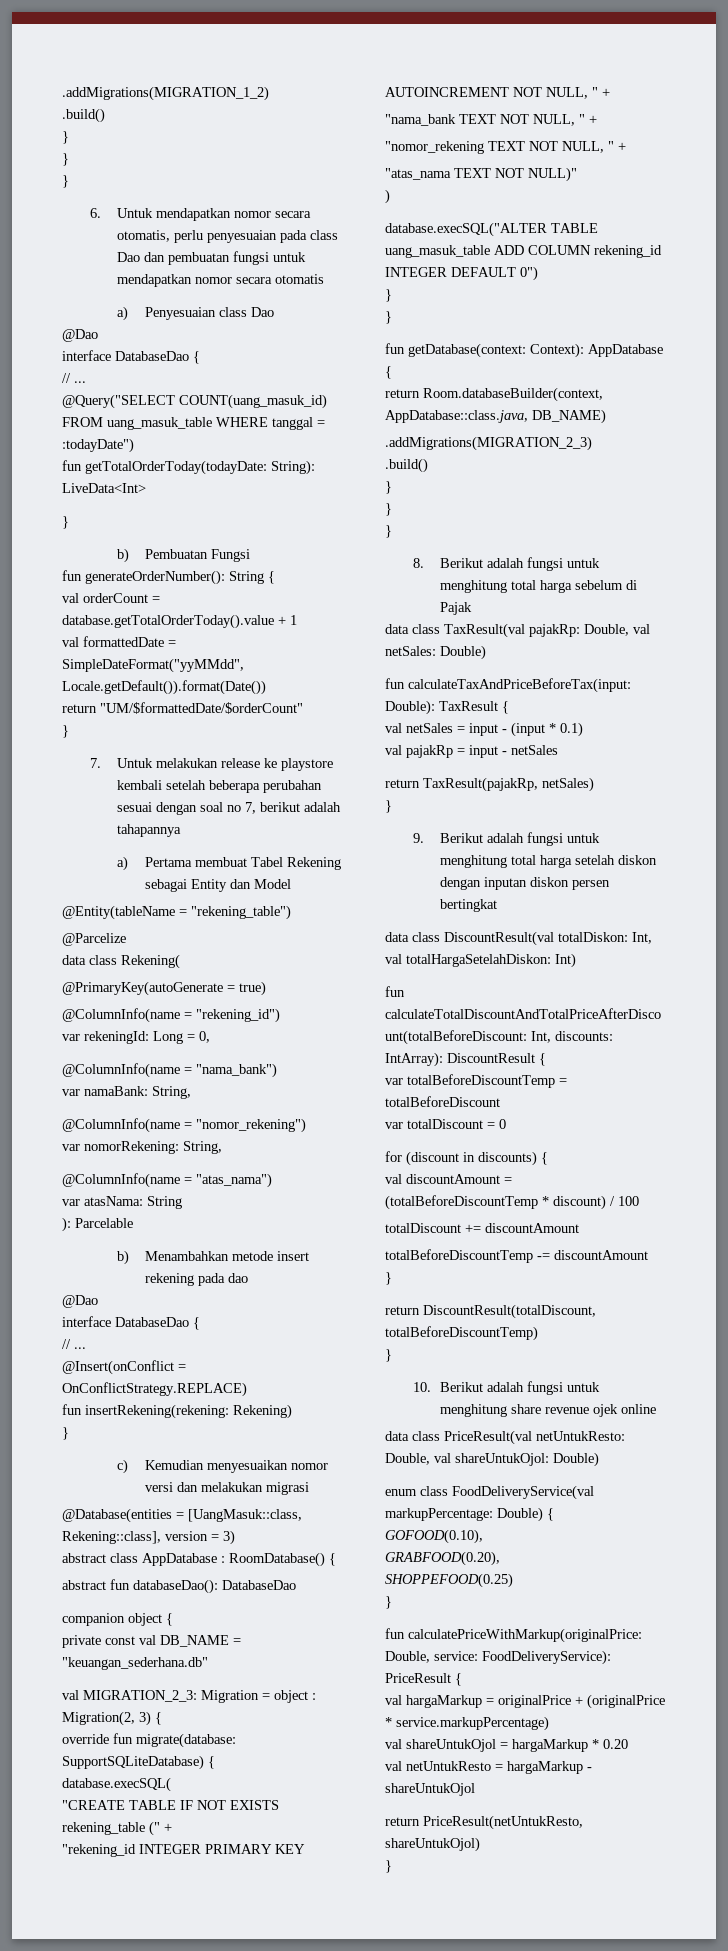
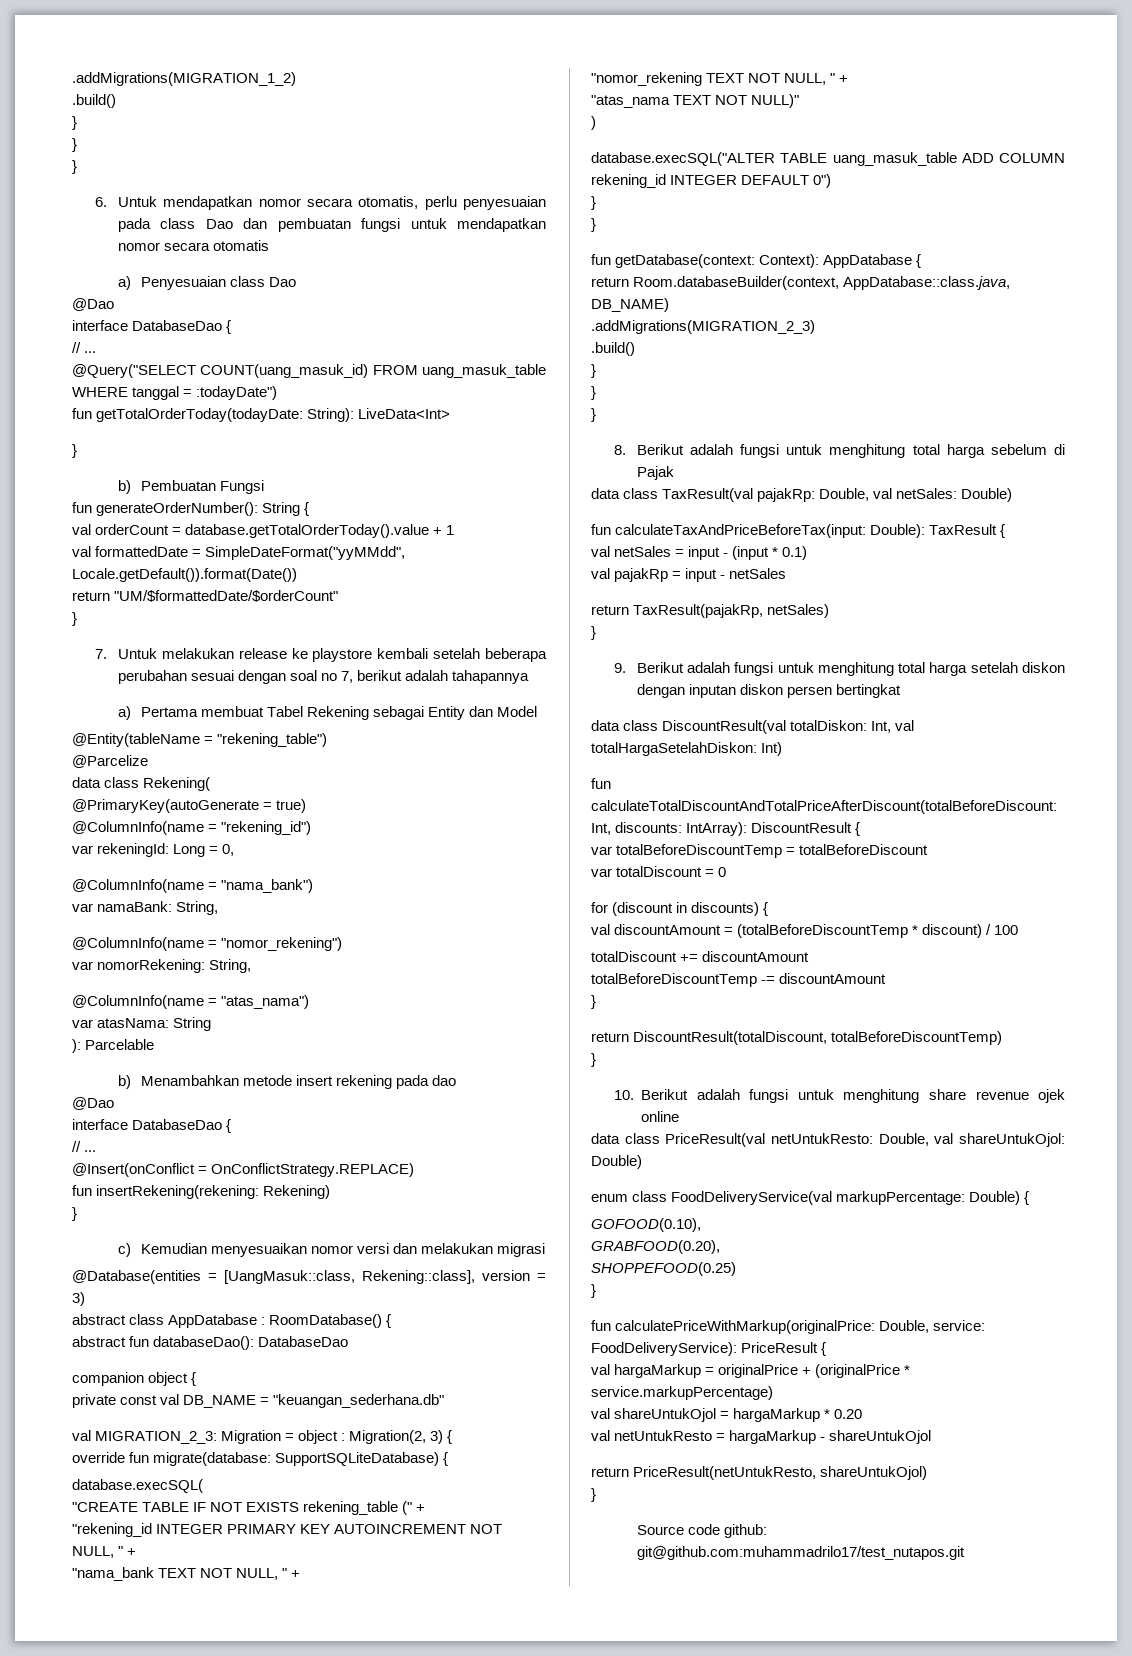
+ Source code github: git@github.com:muhammadrilo17/test_nutapos.git

